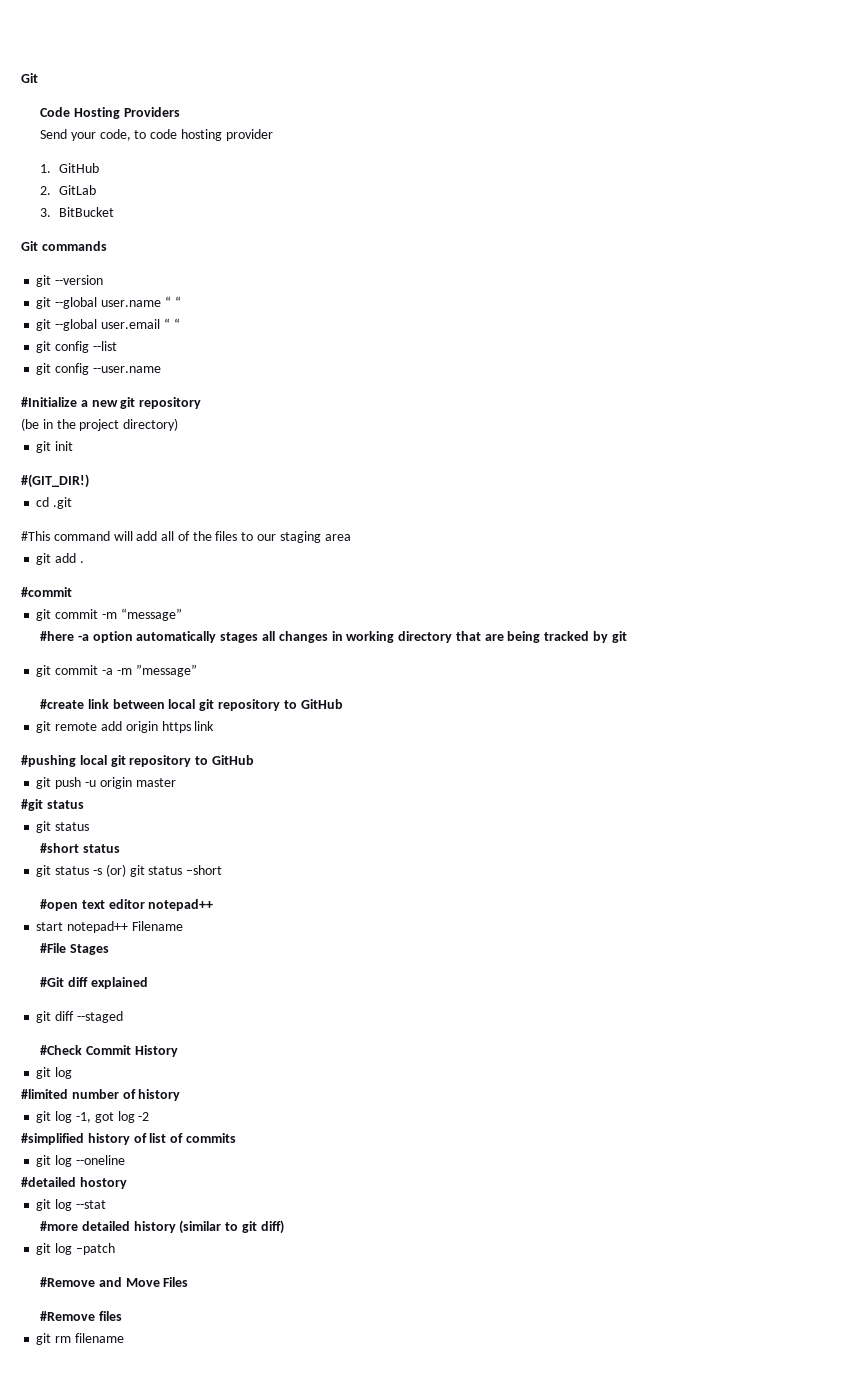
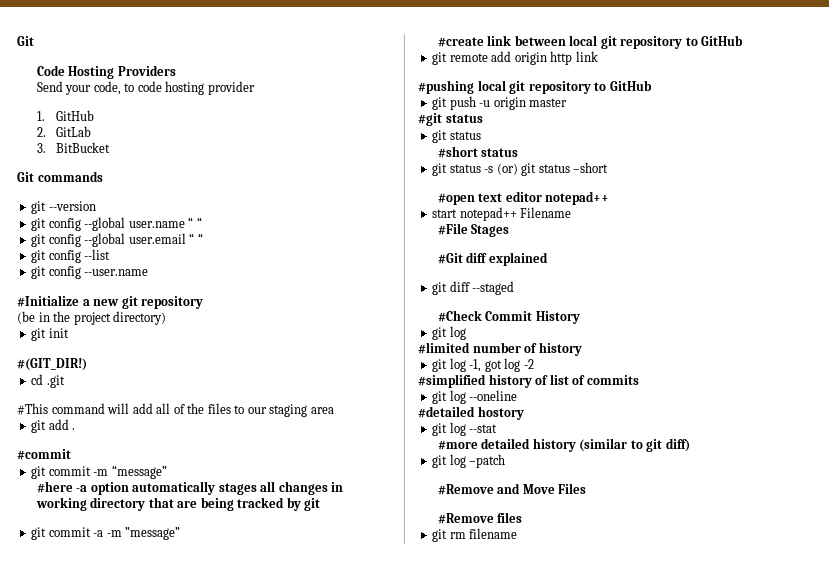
- git --global user.name “ “
+ git config --global user.name “ “
- git --global user.email “ “
+ git config --global user.email “ “
- git remote add origin https link
+ git remote add origin http link

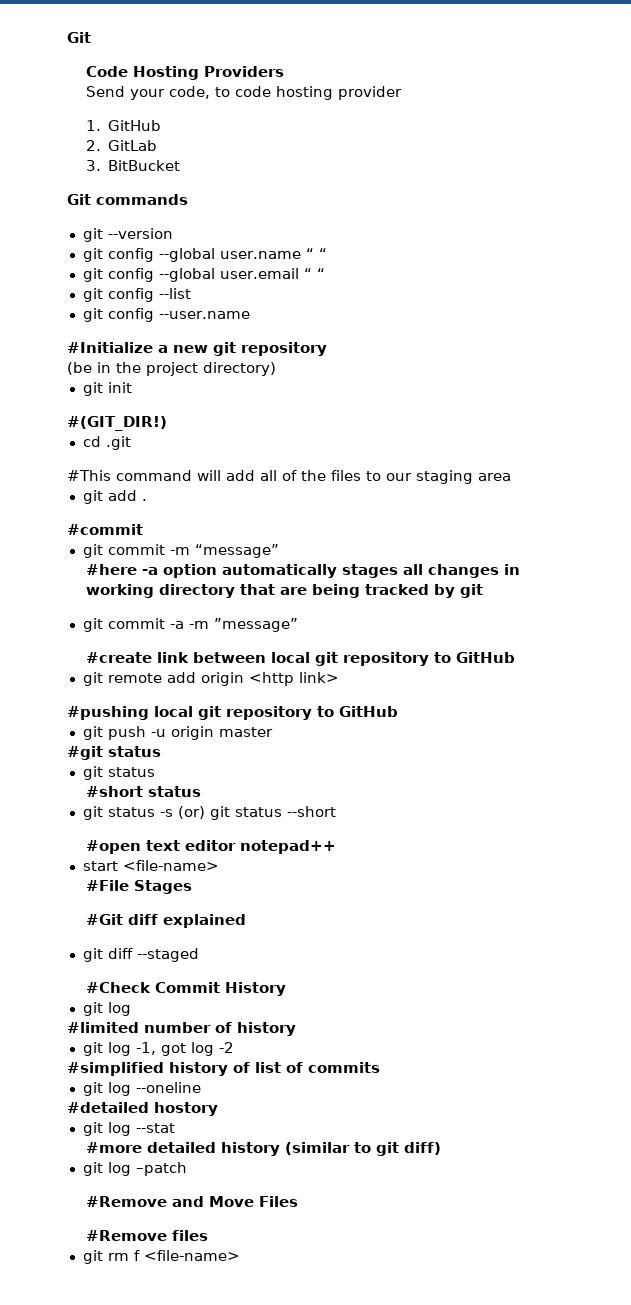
- git remote add origin http link
+ git remote add origin <http link>
- git status -s (or) git status –short
+ git status -s (or) git status --short
- start notepad++ Filename
+ start <file-name>
- git rm filename
+ git rm f <file-name>

